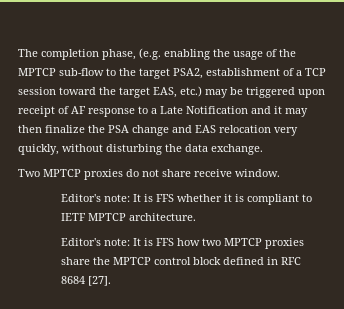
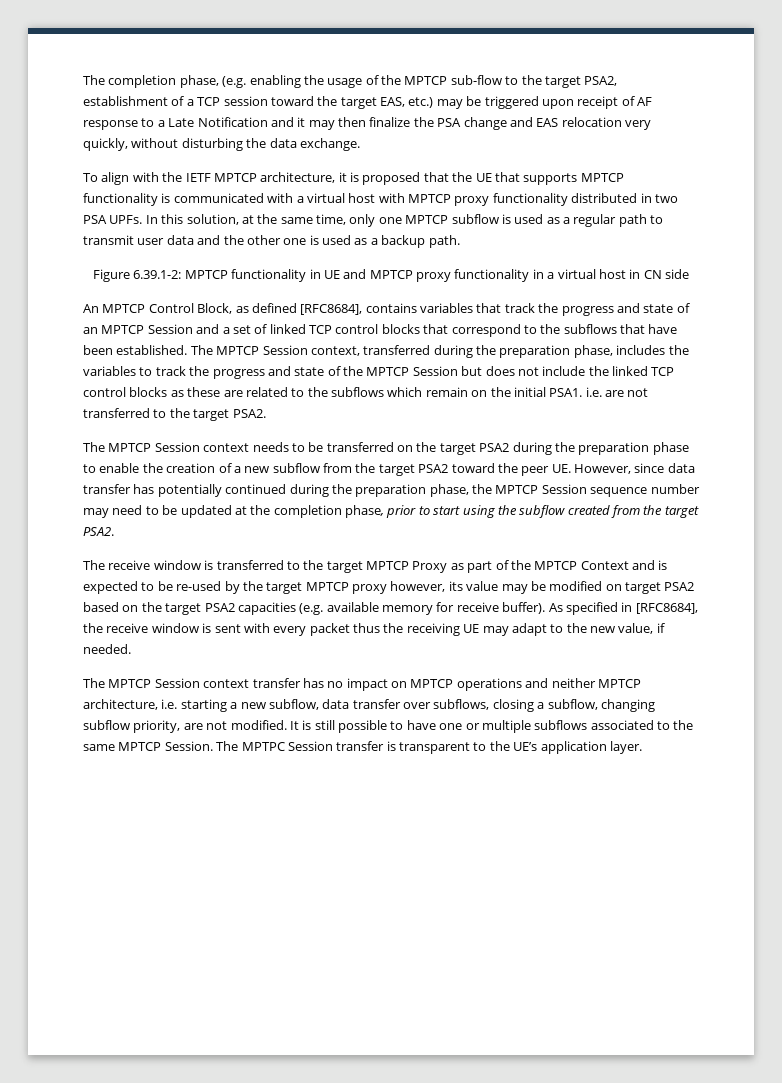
- Two MPTCP proxies do not share receive window.
- Editor's note: It is FFS whether it is compliant to IETF MPTCP architecture.
- Editor's note: It is FFS how two MPTCP proxies share the MPTCP control block defined in RFC 8684 [27].
+ To align with the IETF MPTCP architecture, it is proposed that the UE that supports MPTCP functionality is communicated with a virtual host with MPTCP proxy functionality distributed in two PSA UPFs. In this solution, at the same time, only one MPTCP subflow is used as a regular path to transmit user data and the other one is used as a backup path.
+ Figure 6.39.1-2: MPTCP functionality in UE and MPTCP proxy functionality in a virtual host in CN side
+ An MPTCP Control Block, as defined [RFC8684], contains variables that track the progress and state of an MPTCP Session and a set of linked TCP control blocks that correspond to the subflows that have been established. The MPTCP Session context, transferred during the preparation phase, includes the variables to track the progress and state of the MPTCP Session but does not include the linked TCP control blocks as these are related to the subflows which remain on the initial PSA1. i.e. are not transferred to the target PSA2.
+ The MPTCP Session context needs to be transferred on the target PSA2 during the preparation phase to enable the creation of a new subflow from the target PSA2 toward the peer UE. However, since data transfer has potentially continued during the preparation phase, the MPTCP Session sequence number may need to be updated at the completion phase, prior to start using the subflow created from the target PSA2.
+ The receive window is transferred to the target MPTCP Proxy as part of the MPTCP Context and is expected to be re-used by the target MPTCP proxy however, its value may be modified on target PSA2 based on the target PSA2 capacities (e.g. available memory for receive buffer). As specified in [RFC8684], the receive window is sent with every packet thus the receiving UE may adapt to the new value, if needed.
+ The MPTCP Session context transfer has no impact on MPTCP operations and neither MPTCP architecture, i.e. starting a new subflow, data transfer over subflows, closing a subflow, changing subflow priority, are not modified. It is still possible to have one or multiple subflows associated to the same MPTCP Session. The MPTPC Session transfer is transparent to the UE’s application layer.

